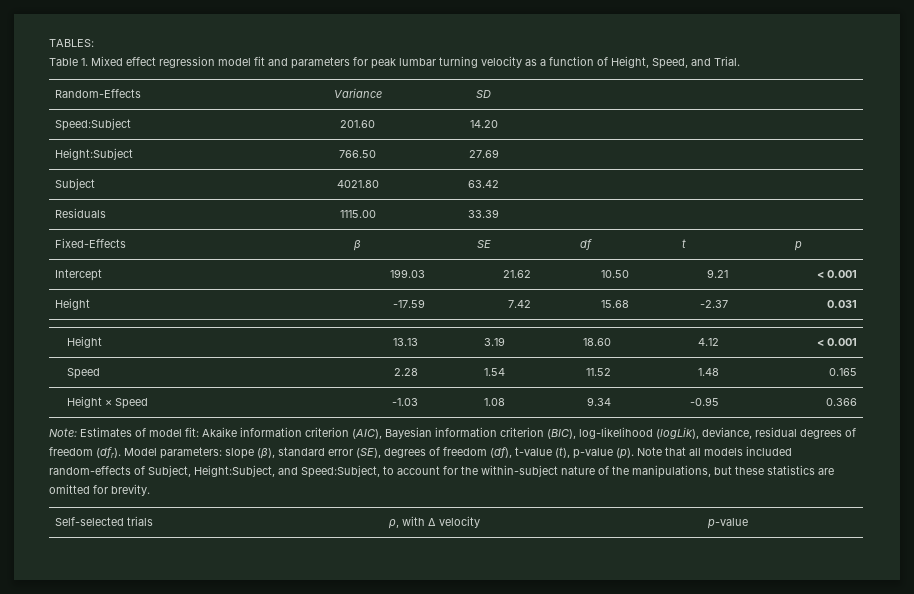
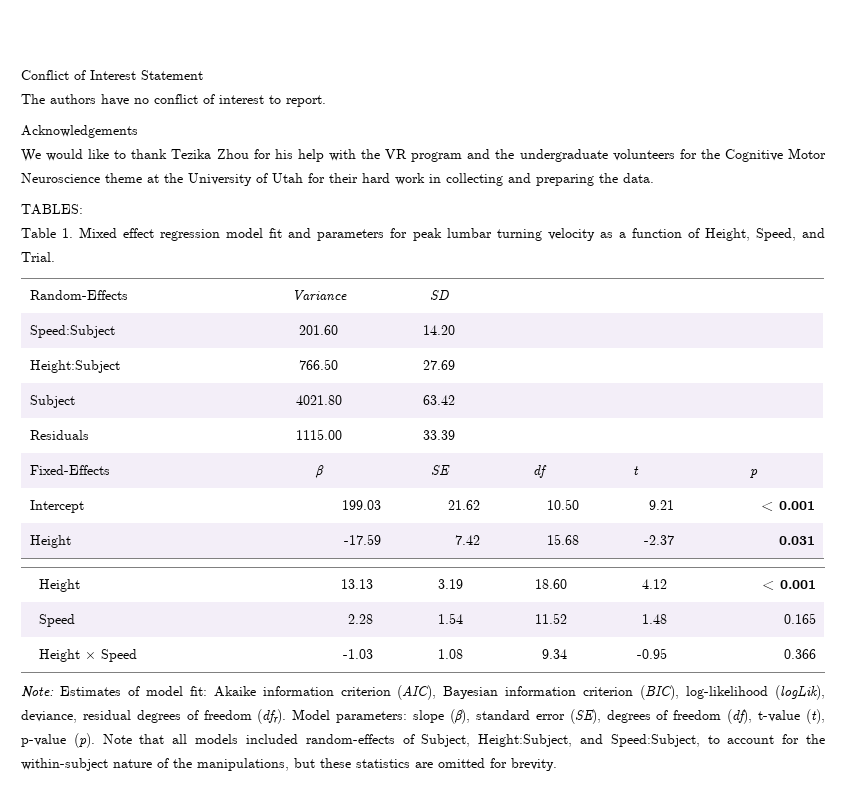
+ Conflict of Interest Statement
+ The authors have no conflict of interest to report.
+ Acknowledgements
+ We would like to thank Tezika Zhou for his help with the VR program and the undergraduate volunteers for the Cognitive Motor Neuroscience theme at the University of Utah for their hard work in collecting and preparing the data.
- Self-selected trials | ρ, with Δ velocity | p-value

